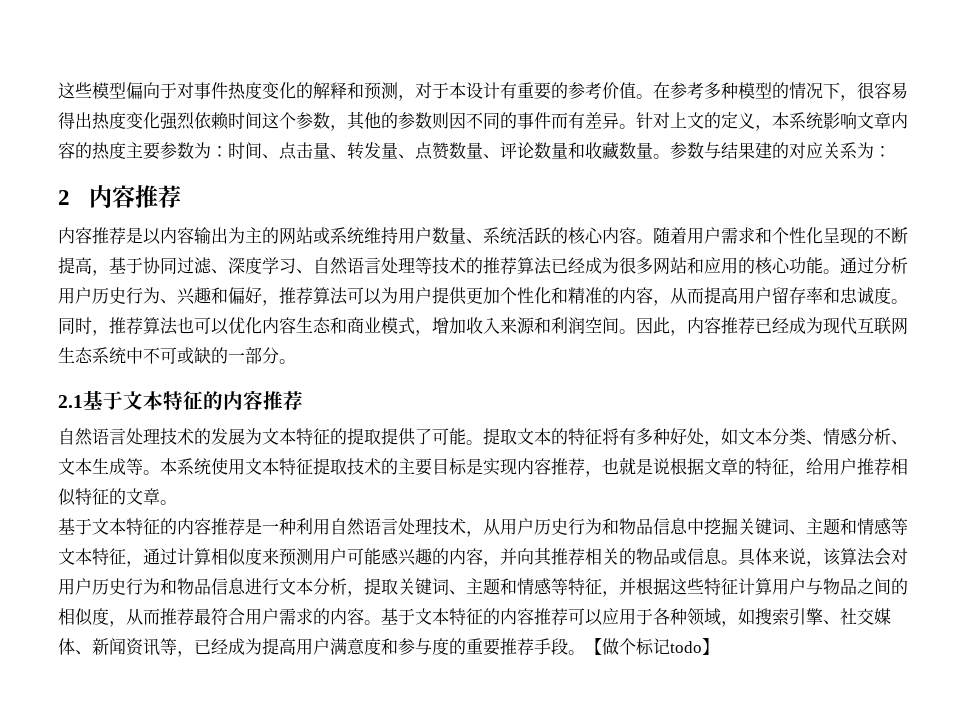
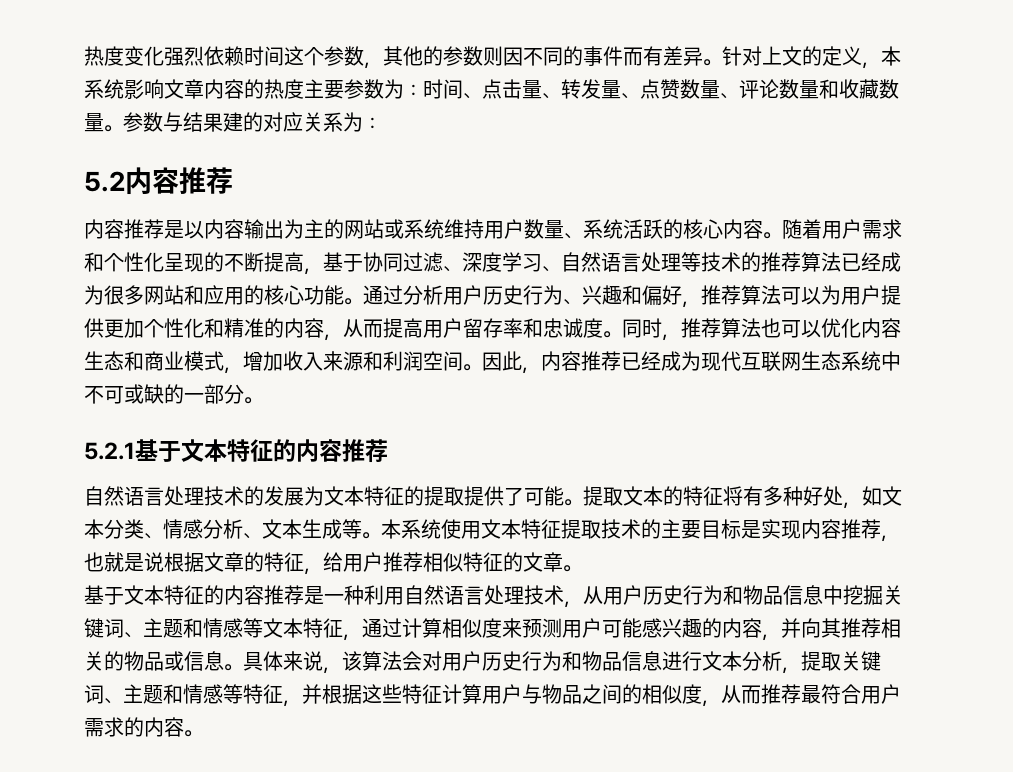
- 这些模型偏向于对事件热度变化的解释和预测，对于本设计有重要的参考价值。在参考多种模型的情况下，很容易得出热度变化强烈依赖时间这个参数，其他的参数则因不同的事件而有差异。
+ 热度变化强烈依赖时间这个参数，其他的参数则因不同的事件而有差异。
- 2内容推荐
+ 5.2内容推荐
- 2.1基于文本特征的内容推荐
+ 5.2.1基于文本特征的内容推荐
- 基于文本特征的内容推荐可以应用于各种领域，如搜索引擎、社交媒体、新闻资讯等，已经成为提高用户满意度和参与度的重要推荐手段。【做个标记todo】

